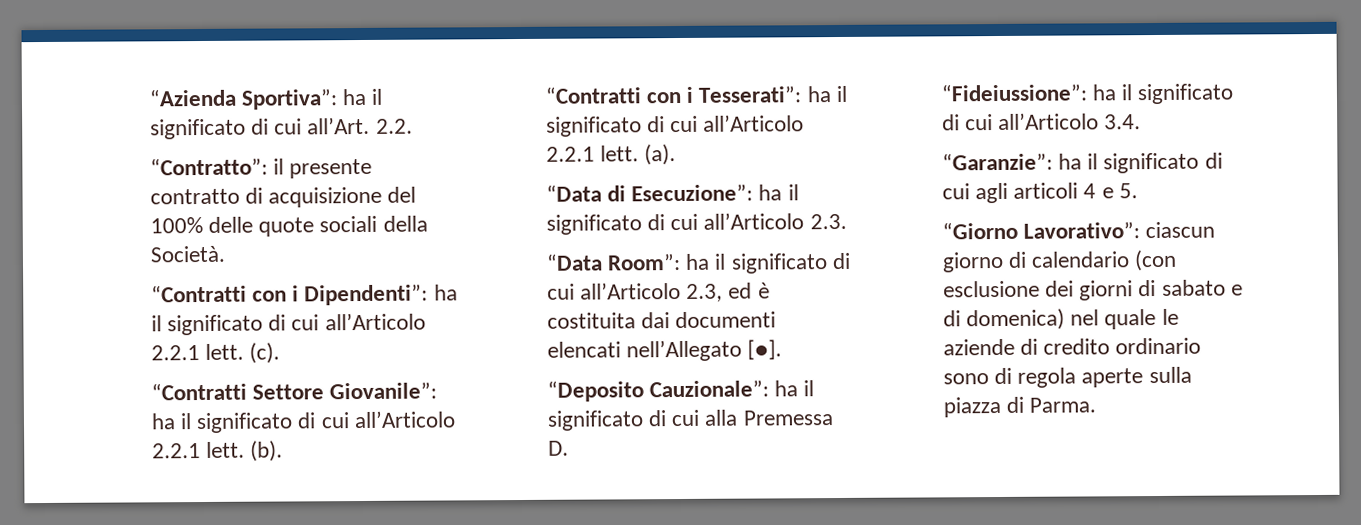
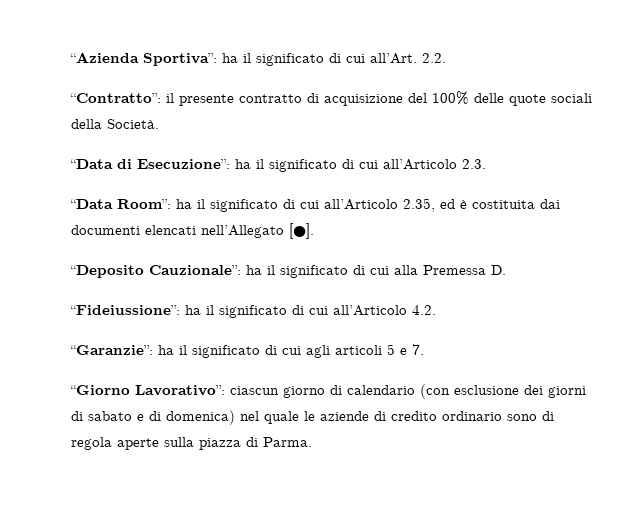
- “Contratti con i Dipendenti”: ha il significato di cui all’Articolo 2.2.1 lett. (c).
- “Contratti Settore Giovanile”: ha il significato di cui all’Articolo 2.2.1 lett. (b).
- “Contratti con i Tesserati”: ha il significato di cui all’Articolo 2.2.1 lett. (a).
- “Data Room”: ha il significato di cui all’Articolo 2.3, ed è costituita dai documenti elencati nell’Allegato [●].
+ “Data Room”: ha il significato di cui all’Articolo 2.35, ed è costituita dai documenti elencati nell’Allegato [●].
- “Fideiussione”: ha il significato di cui all’Articolo 3.4.
+ “Fideiussione”: ha il significato di cui all’Articolo 4.2.
- “Garanzie”: ha il significato di cui agli articoli 4 e 5.
+ “Garanzie”: ha il significato di cui agli articoli 5 e 7.

